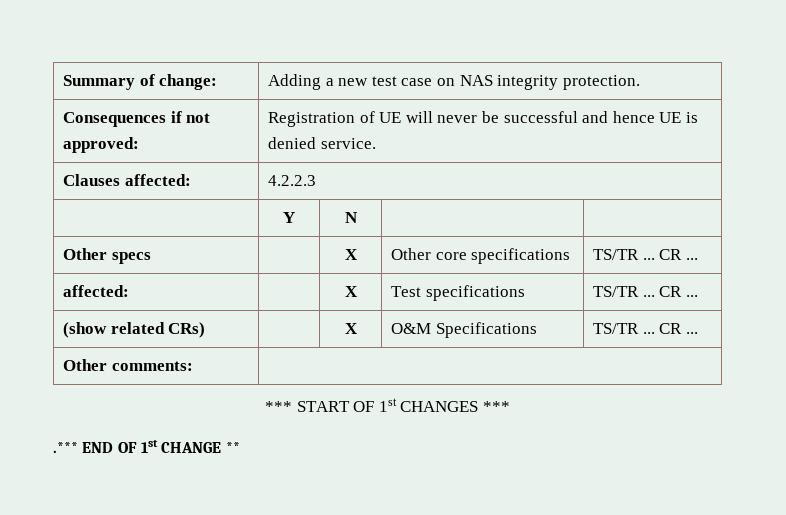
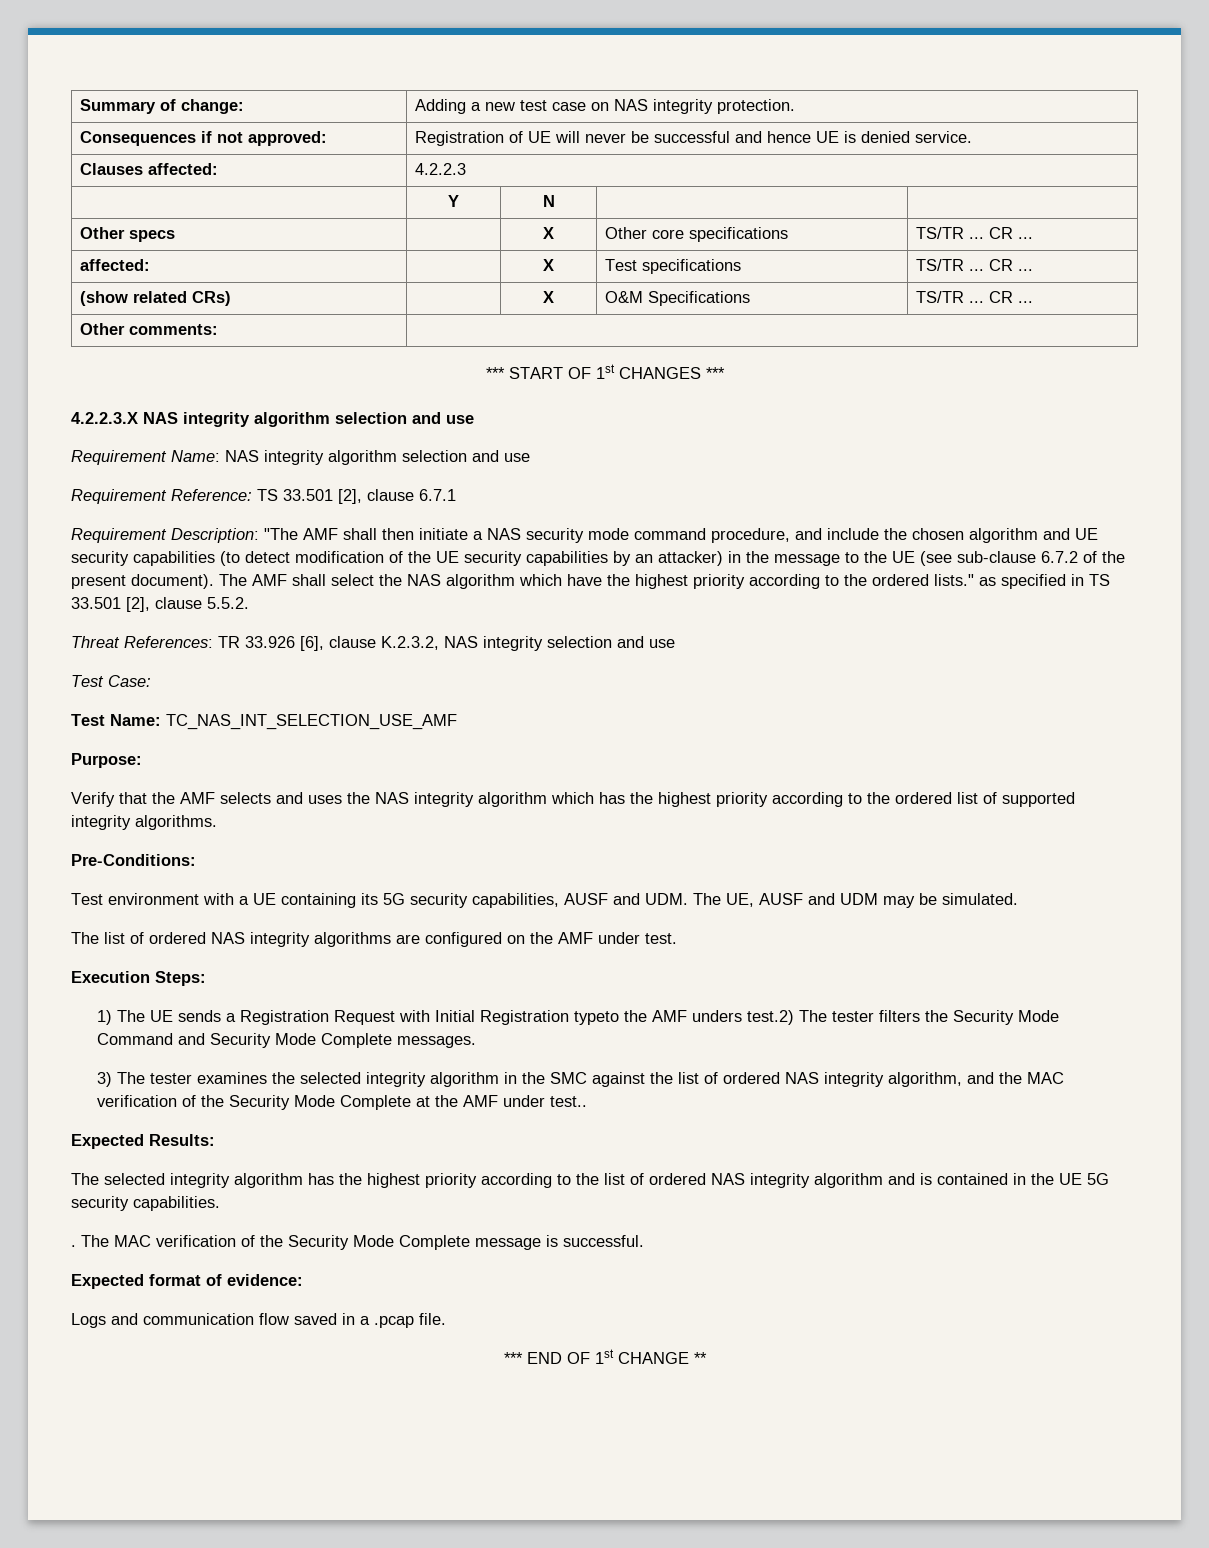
- .*** END OF 1st CHANGE **
+ 4.2.2.3.X NAS integrity algorithm selection and use
+ Requirement Name: NAS integrity algorithm selection and use
+ Requirement Reference: TS 33.501 [2], clause 6.7.1
+ Requirement Description: "The AMF shall then initiate a NAS security mode command procedure, and include the chosen algorithm and UE security capabilities (to detect modification of the UE security capabilities by an attacker) in the message to the UE (see sub-clause 6.7.2 of the present document). The AMF shall select the NAS algorithm which have the highest priority according to the ordered lists." as specified in TS 33.501 [2], clause 5.5.2.
+ Threat References: TR 33.926 [6], clause K.2.3.2, NAS integrity selection and use
+ Test Case:
+ Test Name: TC_NAS_INT_SELECTION_USE_AMF
+ Purpose:
+ Verify that the AMF selects and uses the NAS integrity algorithm which has the highest priority according to the ordered list of supported integrity algorithms.
+ Pre-Conditions:
+ Test environment with a UE containing its 5G security capabilities, AUSF and UDM. The UE, AUSF and UDM may be simulated.
+ The list of ordered NAS integrity algorithms are configured on the AMF under test.
+ Execution Steps:
+ 1) The UE sends a Registration Request with Initial Registration typeto the AMF unders test.2) The tester filters the Security Mode Command and Security Mode Complete messages.
+ 3) The tester examines the selected integrity algorithm in the SMC against the list of ordered NAS integrity algorithm, and the MAC verification of the Security Mode Complete at the AMF under test..
+ Expected Results:
+ The selected integrity algorithm has the highest priority according to the list of ordered NAS integrity algorithm and is contained in the UE 5G security capabilities.
+ . The MAC verification of the Security Mode Complete message is successful.
+ Expected format of evidence:
+ Logs and communication flow saved in a .pcap file.
+ *** END OF 1st CHANGE **

